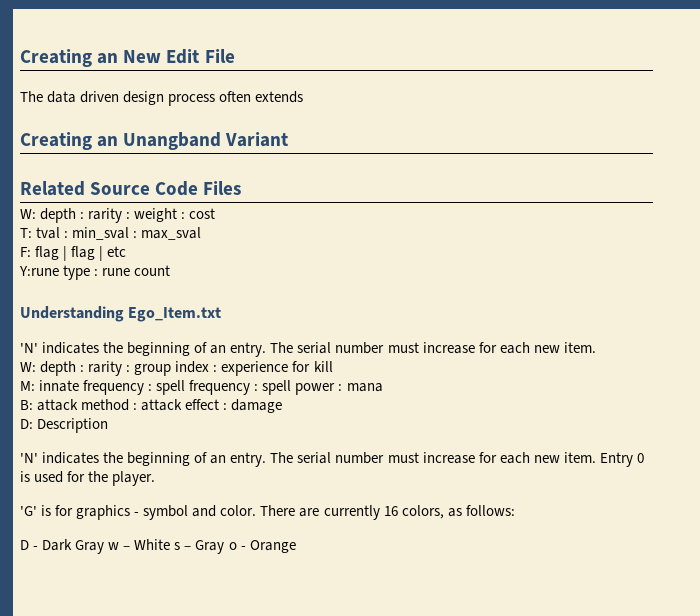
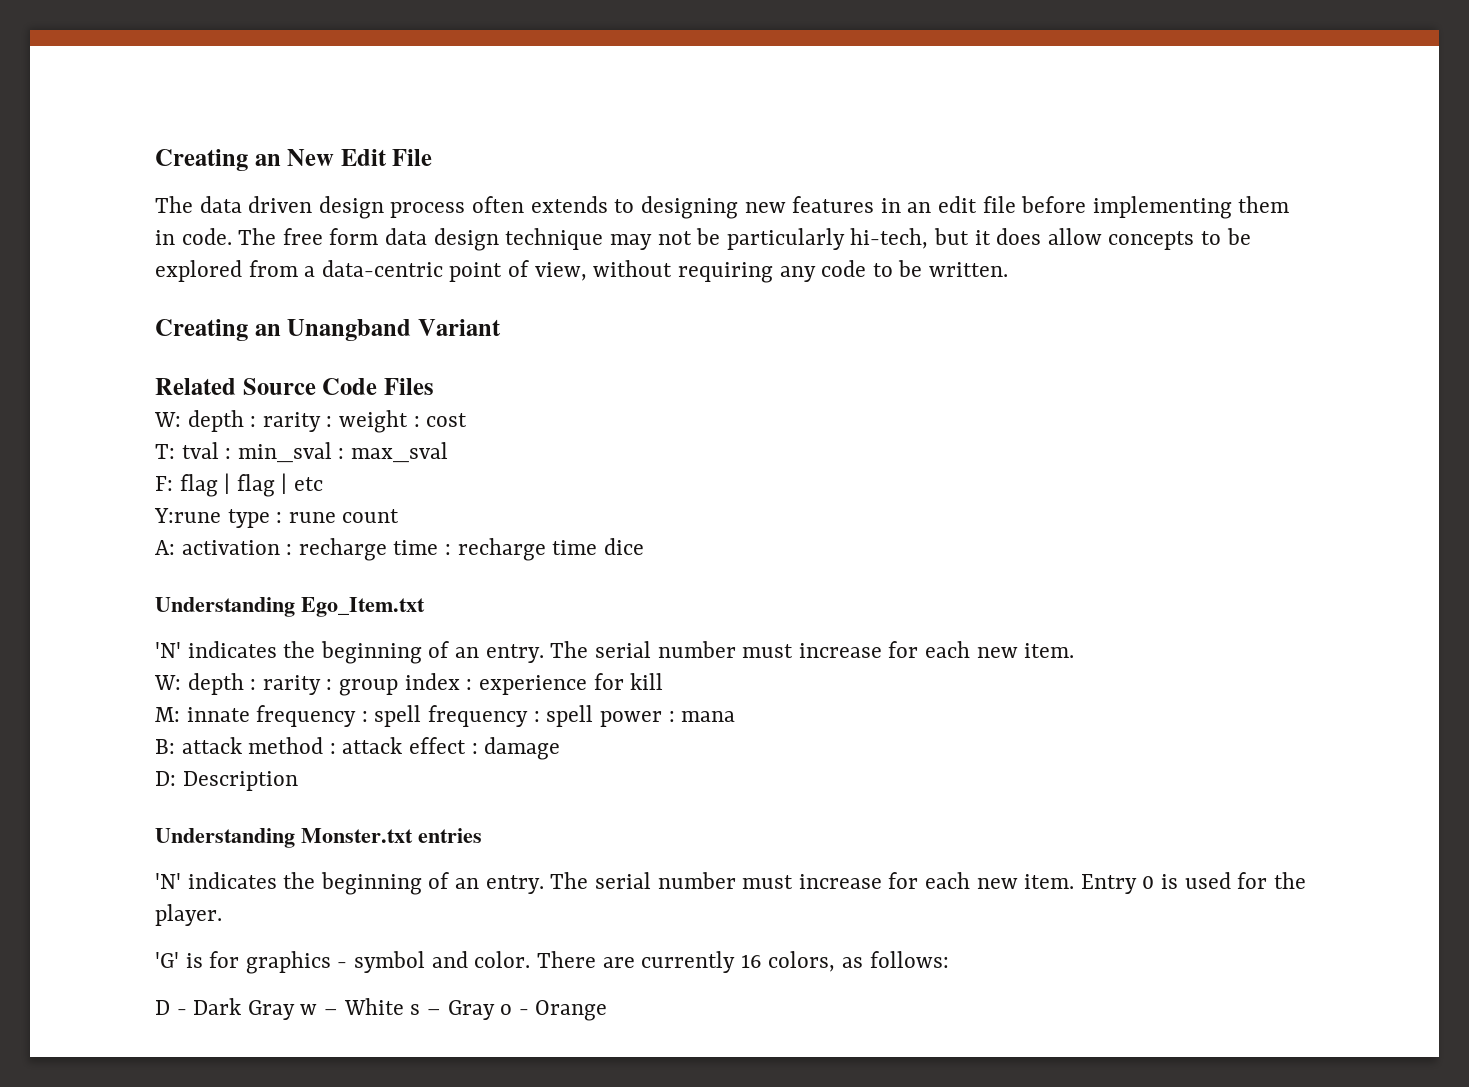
- The data driven design process often extends
+ The data driven design process often extends to designing new features in an edit file before implementing them in code. The free form data design technique may not be particularly hi-tech, but it does allow concepts to be explored from a data-centric point of view, without requiring any code to be written.
+ A: activation : recharge time : recharge time dice
+ Understanding Monster.txt entries

